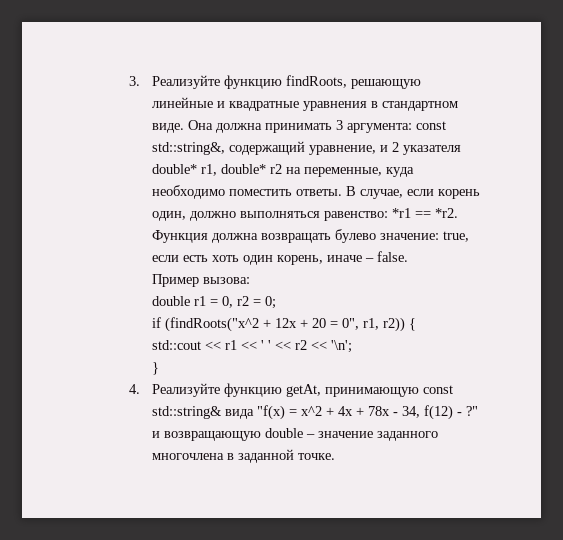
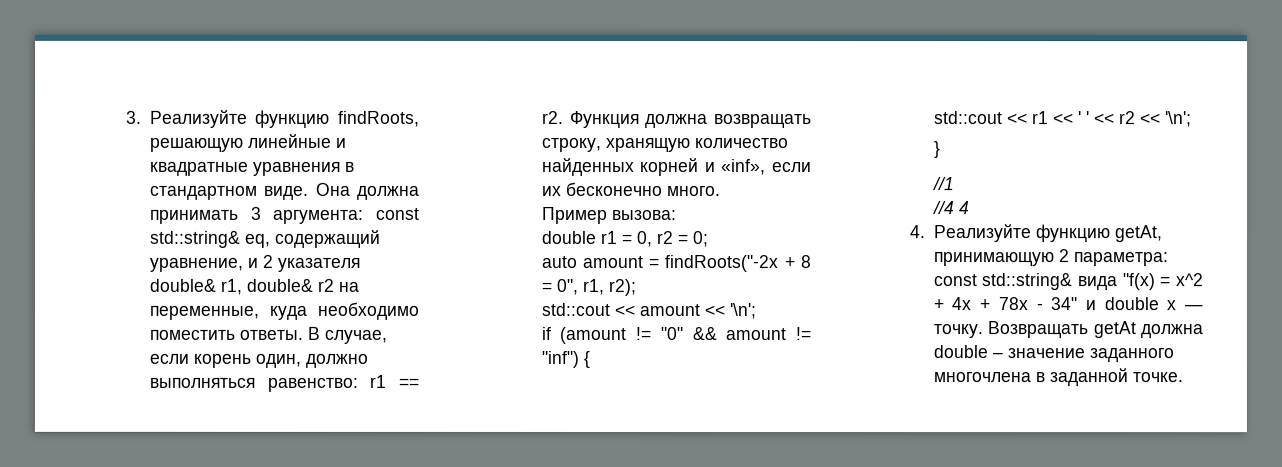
- Она должна принимать 3 аргумента: const std::string&, содержащий уравнение, и 2 указателя double* r1, double* r2 на переменные, куда необходимо поместить ответы.
+ Она должна принимать 3 аргумента: const std::string& eq, содержащий уравнение, и 2 указателя double& r1, double& r2 на переменные, куда необходимо поместить ответы.
- В случае, если корень один, должно выполняться равенство: *r1 == *r2. Функция должна возвращать булево значение: true, если есть хоть один корень, иначе – false.
+ В случае, если корень один, должно выполняться равенство: r1 == r2. Функция должна возвращать строку, хранящую количество найденных корней и «inf», если их бесконечно много.
- if (findRoots("x^2 + 12x + 20 = 0", r1, r2)) {
+ auto amount = findRoots("-2x + 8 = 0", r1, r2);
+ std::cout << amount << '\n';
+ if (amount != "0" && amount != "inf") {
+ //1
+ //4 4
- 4. Реализуйте функцию getAt, принимающую const std::string& вида "f(x) = x^2 + 4x + 78x - 34, f(12) - ?" и возвращающую double – значение заданного многочлена в заданной точке.
+ 4. Реализуйте функцию getAt, принимающую 2 параметра: const std::string& вида "f(x) = x^2 + 4x + 78x - 34" и double x — точку. Возвращать getAt должна double – значение заданного многочлена в заданной точке.

